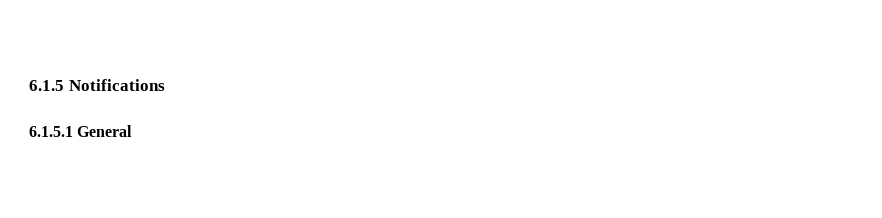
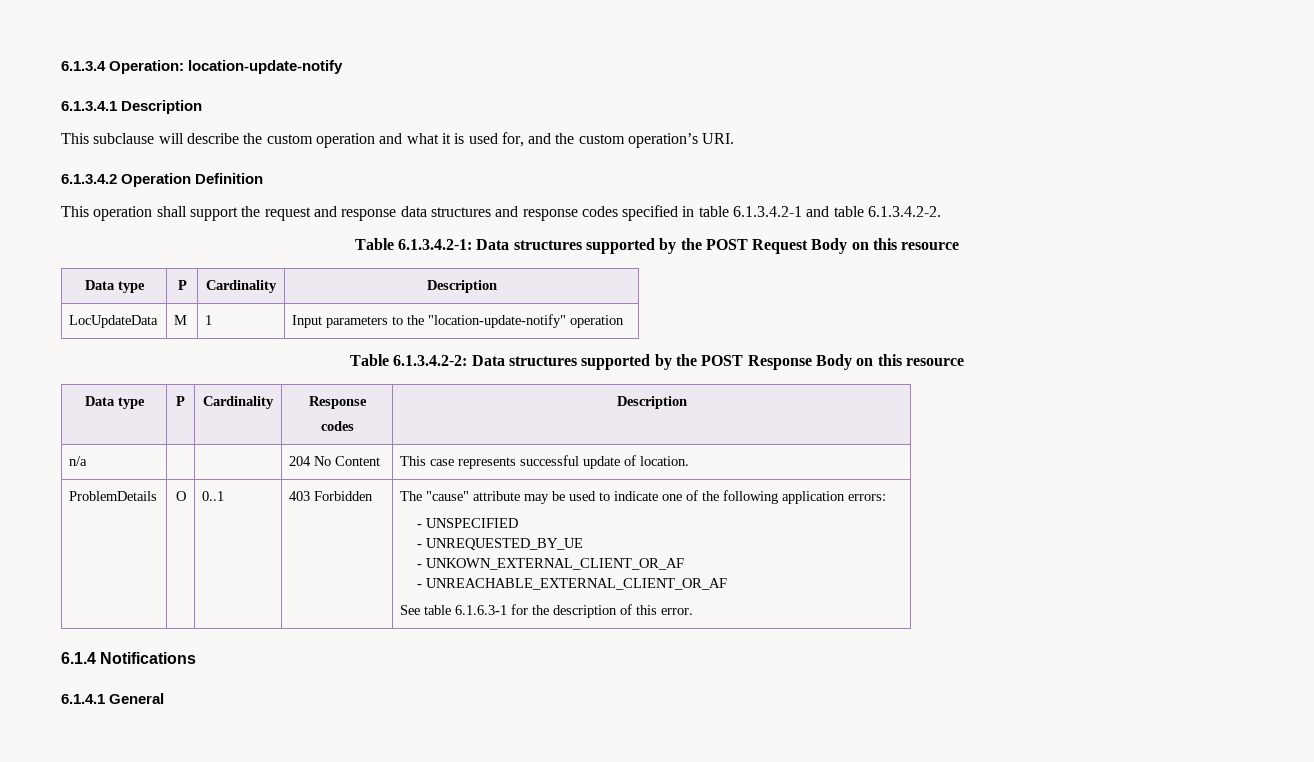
- 6.1.5 Notifications
+ 6.1.3.4 Operation: location-update-notify
+ 6.1.3.4.1 Description
+ This subclause will describe the custom operation and what it is used for, and the custom operation’s URI.
+ 6.1.3.4.2 Operation Definition
+ This operation shall support the request and response data structures and response codes specified in table 6.1.3.4.2-1 and table 6.1.3.4.2-2.
+ Table 6.1.3.4.2-1: Data structures supported by the POST Request Body on this resource
+ Data type | P | Cardinality | Description
+ LocUpdateData | M | 1 | Input parameters to the "location-update-notify" operation
+ Table 6.1.3.4.2-2: Data structures supported by the POST Response Body on this resource
+ Data type | P | Cardinality | Response
+ codes | Description
+ n/a | | | 204 No Content | This case represents successful update of location.
+ ProblemDetails | O | 0..1 | 403 Forbidden | The "cause" attribute may be used to indicate one of the following application errors:
+ - UNSPECIFIED
+ - UNREQUESTED_BY_UE
+ - UNKOWN_EXTERNAL_CLIENT_OR_AF
+ - UNREACHABLE_EXTERNAL_CLIENT_OR_AF
+ See table 6.1.6.3-1 for the description of this error.
+ 6.1.4 Notifications
- 6.1.5.1 General
+ 6.1.4.1 General

